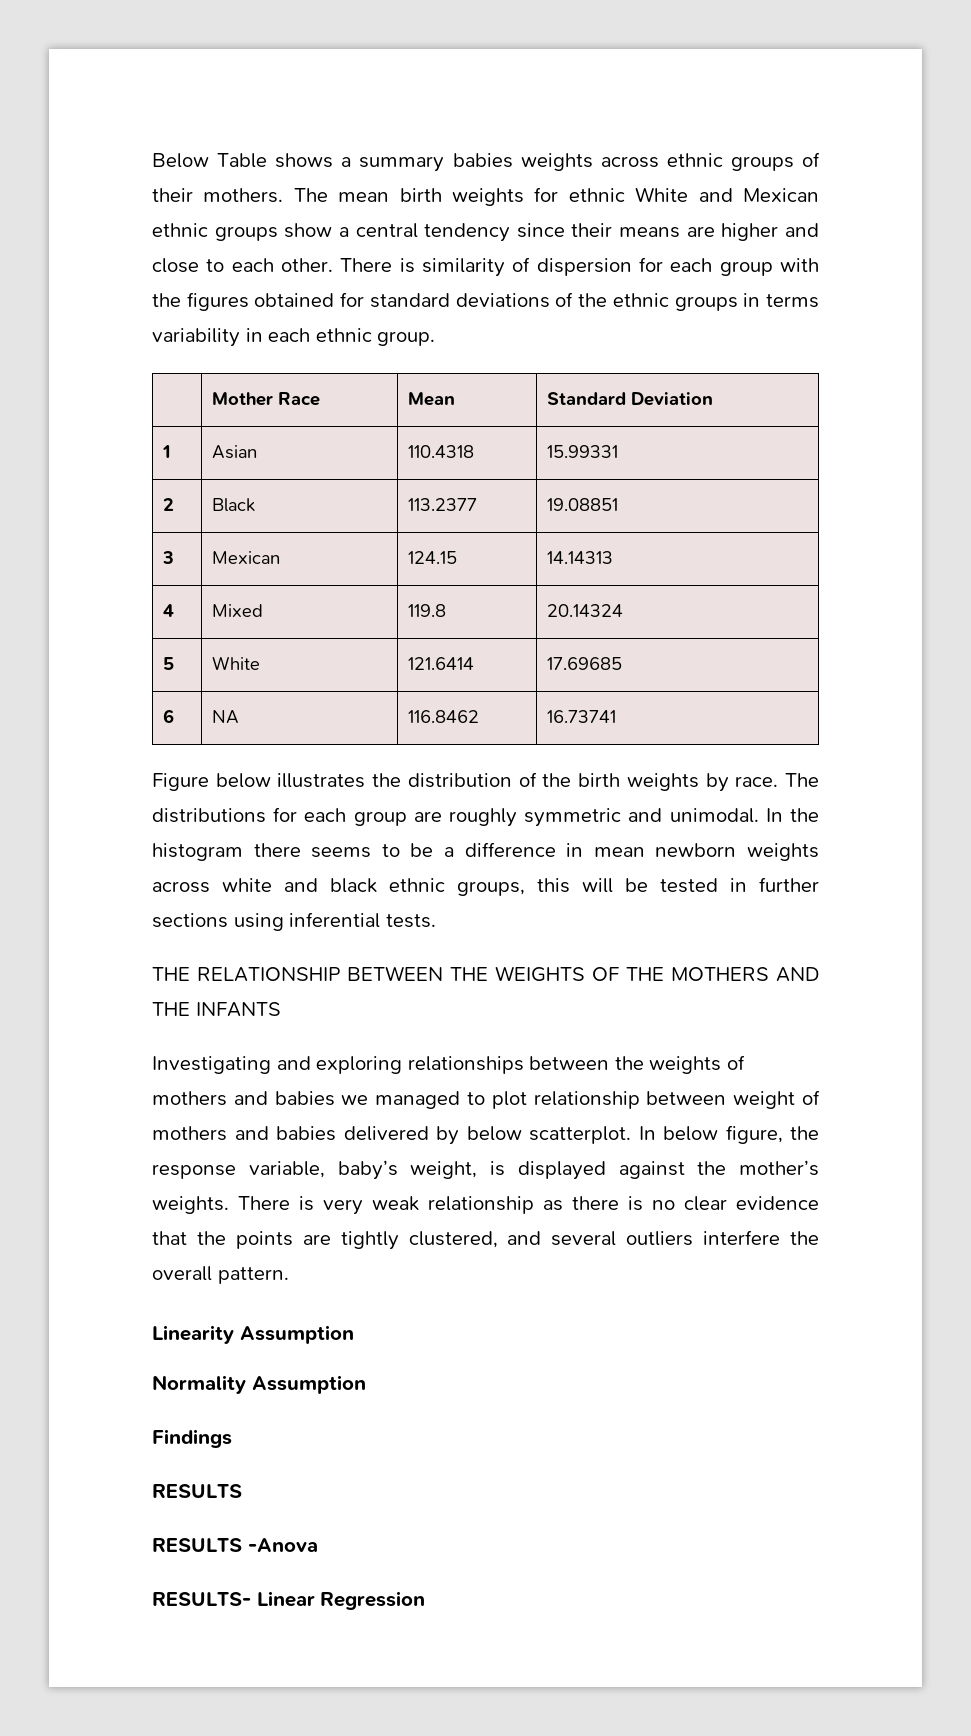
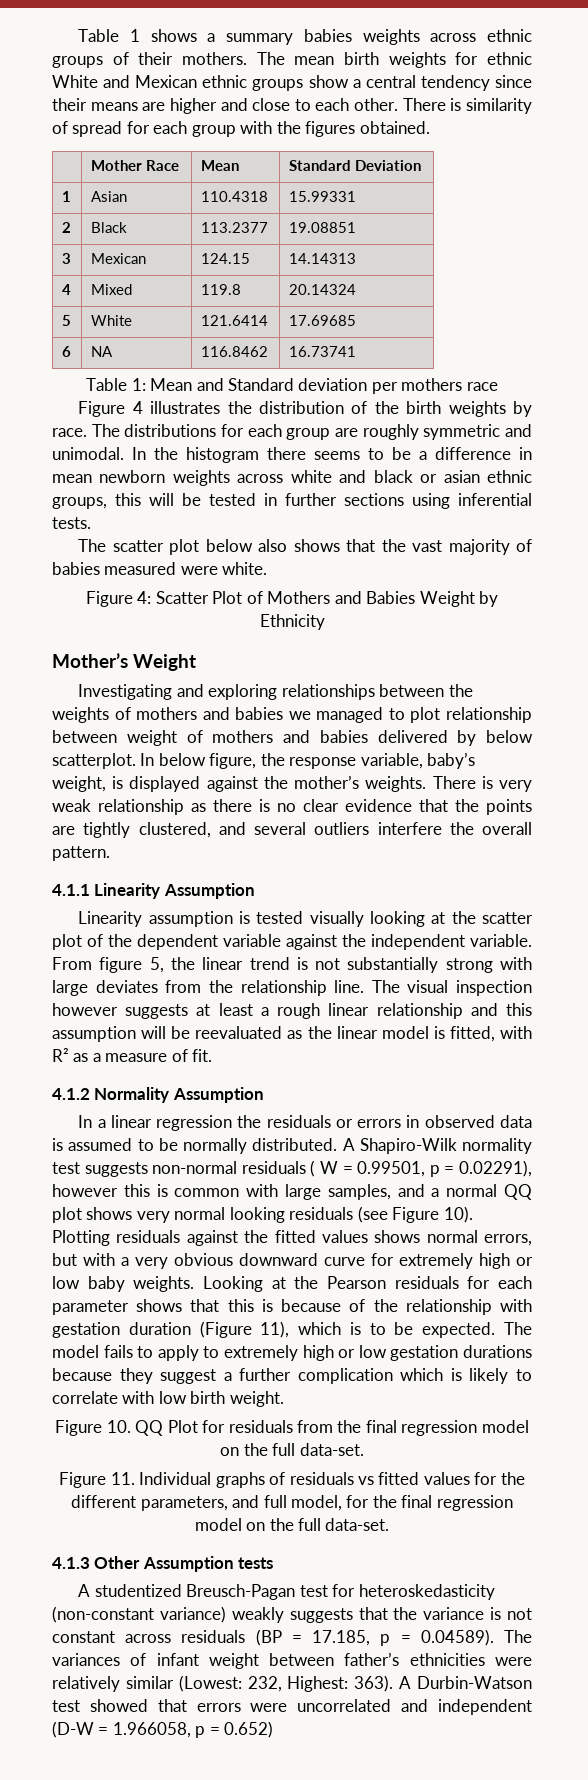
- Below Table shows a summary babies weights across ethnic groups of their mothers.
+ Table 1 shows a summary babies weights across ethnic groups of their mothers.
- There is similarity of dispersion for each group with the figures obtained for standard deviations of the ethnic groups in terms variability in each ethnic group.
+ There is similarity of spread for each group with the figures obtained.
- Figure below illustrates the distribution of the birth weights by race.
+ Table 1: Mean and Standard deviation per mothers race
+ Figure 4 illustrates the distribution of the birth weights by race.
- In the histogram there seems to be a difference in mean newborn weights across white and black ethnic groups, this will be tested in further sections using inferential tests.
+ In the histogram there seems to be a difference in mean newborn weights across white and black or asian ethnic groups, this will be tested in further sections using inferential tests.
- THE RELATIONSHIP BETWEEN THE WEIGHTS OF THE MOTHERS AND THE INFANTS
+ The scatter plot below also shows that the vast majority of babies measured were white.
+ Figure 4: Scatter Plot of Mothers and Babies Weight by Ethnicity
+ Mother’s Weight
- Linearity Assumption
+ 4.1.1 Linearity Assumption
- Normality Assumption
- Findings
- RESULTS
- RESULTS -Anova
- RESULTS- Linear Regression
+ Linearity assumption is tested visually looking at the scatter plot of the dependent variable against the independent variable. From figure 5, the linear trend is not substantially strong with large deviates from the relationship line. The visual inspection however suggests at least a rough linear relationship and this assumption will be reevaluated as the linear model is fitted, with R² as a measure of fit.
+ 4.1.2 Normality Assumption
+ In a linear regression the residuals or errors in observed data is assumed to be normally distributed. A Shapiro-Wilk normality test suggests non-normal residuals ( W = 0.99501, p = 0.02291), however this is common with large samples, and a normal QQ plot shows very normal looking residuals (see Figure 10). Plotting residuals against the fitted values shows normal errors, but with a very obvious downward curve for extremely high or low baby weights. Looking at the Pearson residuals for each parameter shows that this is because of the relationship with gestation duration (Figure 11), which is to be expected. The model fails to apply to extremely high or low gestation durations because they suggest a further complication which is likely to correlate with low birth weight.
+ Figure 10. QQ Plot for residuals from the final regression model on the full data-set.
+ Figure 11. Individual graphs of residuals vs fitted values for the different parameters, and full model, for the final regression model on the full data-set.
+ 4.1.3 Other Assumption tests
+ A studentized Breusch-Pagan test for heteroskedasticity (non-constant variance) weakly suggests that the variance is not constant across residuals (BP = 17.185, p = 0.04589). The variances of infant weight between father’s ethnicities were relatively similar (Lowest: 232, Highest: 363). A Durbin-Watson test showed that errors were uncorrelated and independent (D-W = 1.966058, p = 0.652)

